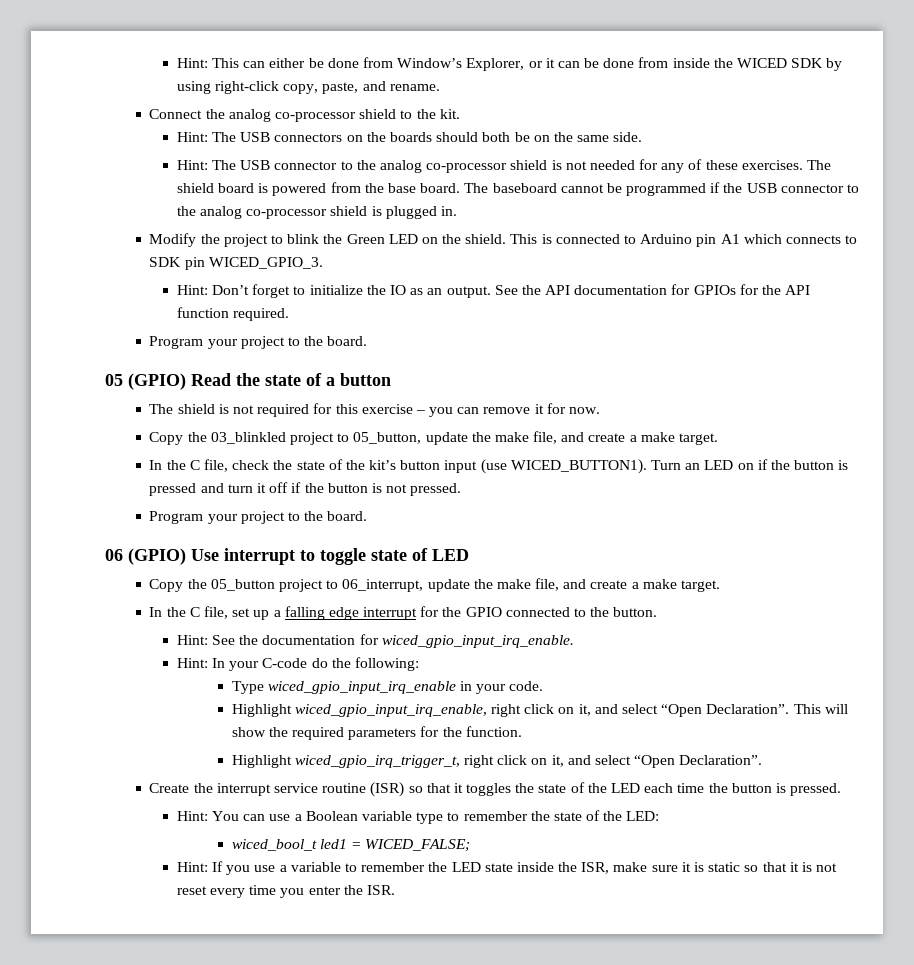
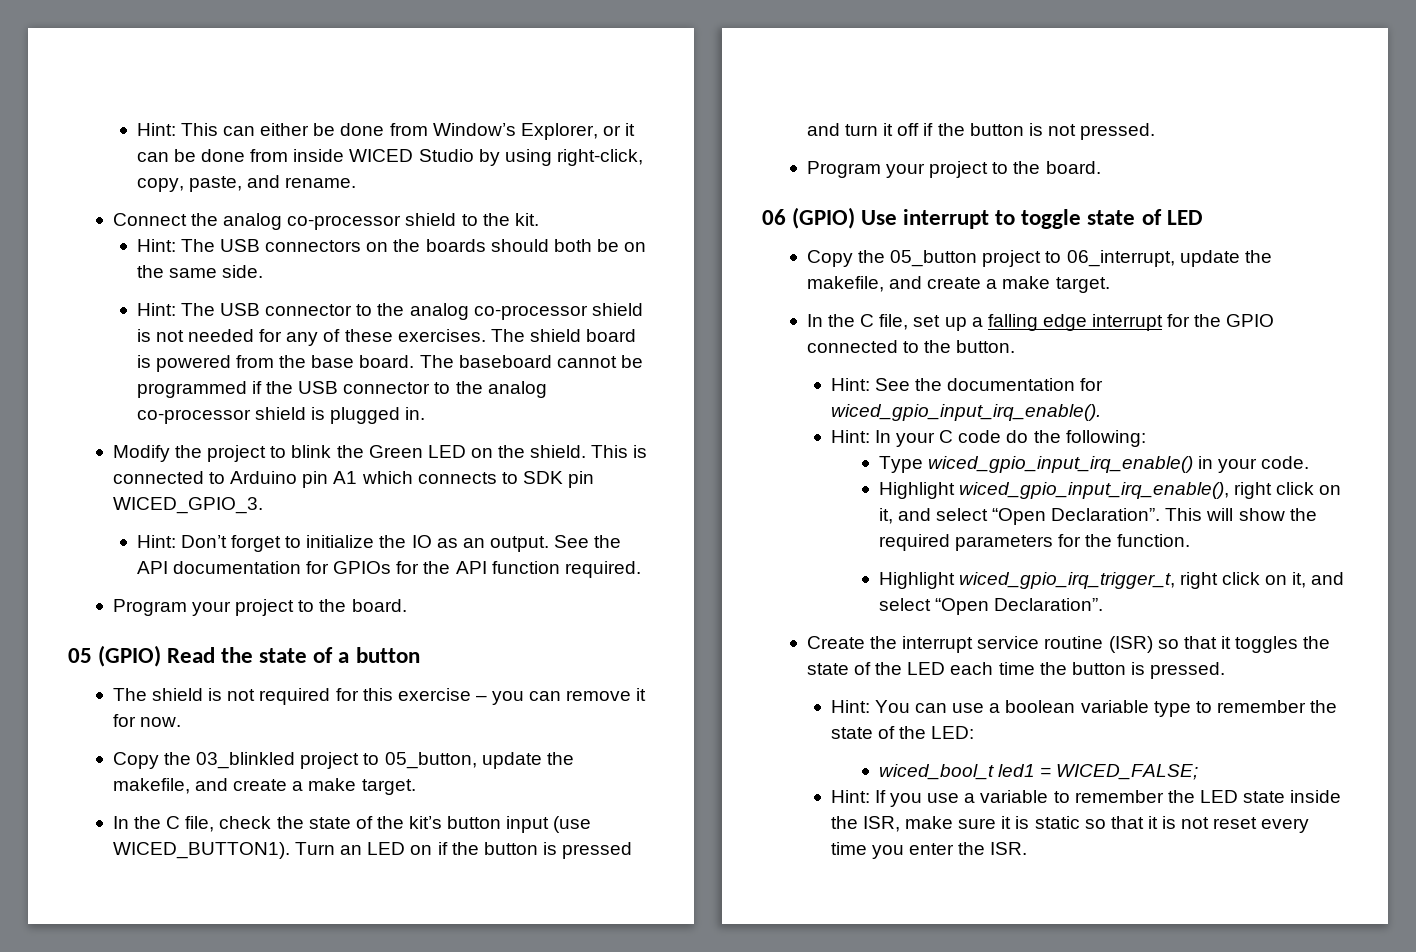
- Hint: This can either be done from Window’s Explorer, or it can be done from inside the WICED SDK by using right-click copy, paste, and rename.
+ Hint: This can either be done from Window’s Explorer, or it can be done from inside WICED Studio by using right-click, copy, paste, and rename.
- Copy the 03_blinkled project to 05_button, update the make file, and create a make target.
+ Copy the 03_blinkled project to 05_button, update the makefile, and create a make target.
- Copy the 05_button project to 06_interrupt, update the make file, and create a make target.
+ Copy the 05_button project to 06_interrupt, update the makefile, and create a make target.
- Hint: See the documentation for wiced_gpio_input_irq_enable.
+ Hint: See the documentation for wiced_gpio_input_irq_enable().
- Hint: In your C-code do the following:
+ Hint: In your C code do the following:
- Type wiced_gpio_input_irq_enable in your code.
+ Type wiced_gpio_input_irq_enable() in your code.
- Highlight wiced_gpio_input_irq_enable, right click on it, and select “Open Declaration”.
+ Highlight wiced_gpio_input_irq_enable(), right click on it, and select “Open Declaration”.
- Hint: You can use a Boolean variable type to remember the state of the LED:
+ Hint: You can use a boolean variable type to remember the state of the LED:

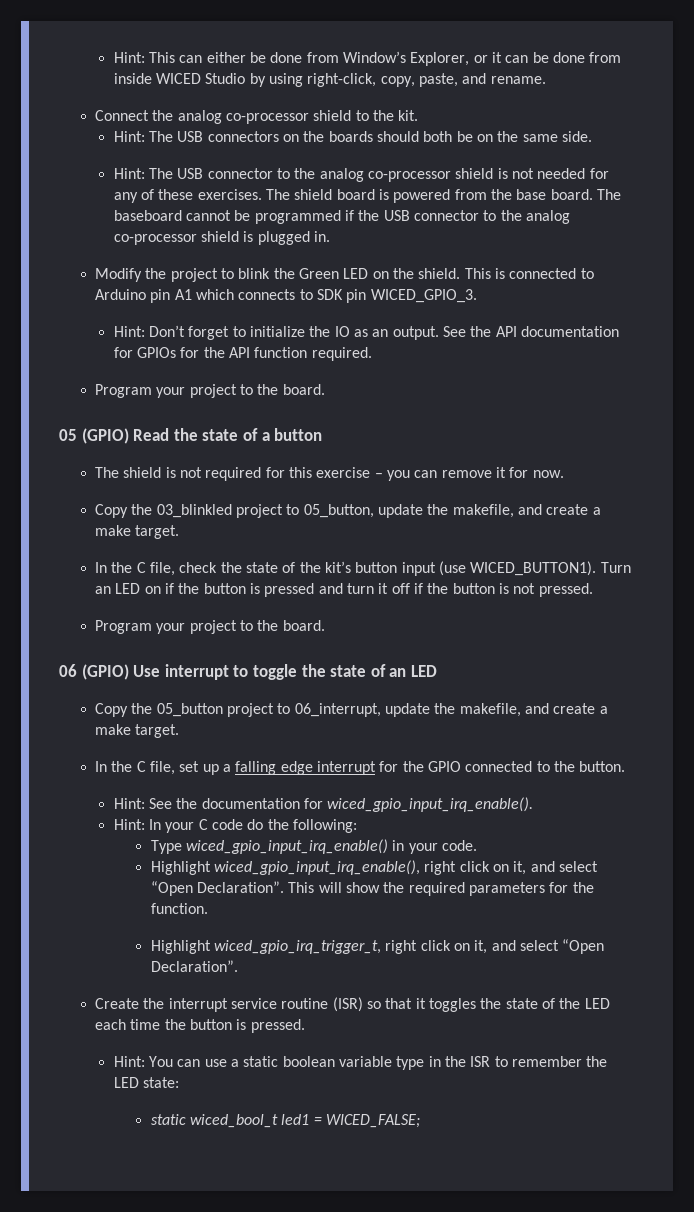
- 06 (GPIO) Use interrupt to toggle state of LED
+ 06 (GPIO) Use interrupt to toggle the state of an LED
- Hint: You can use a boolean variable type to remember the state of the LED:
- wiced_bool_t led1 = WICED_FALSE;
- Hint: If you use a variable to remember the LED state inside the ISR, make sure it is static so that it is not reset every time you enter the ISR.
+ Hint: You can use a static boolean variable type in the ISR to remember the LED state:
+ static wiced_bool_t led1 = WICED_FALSE;

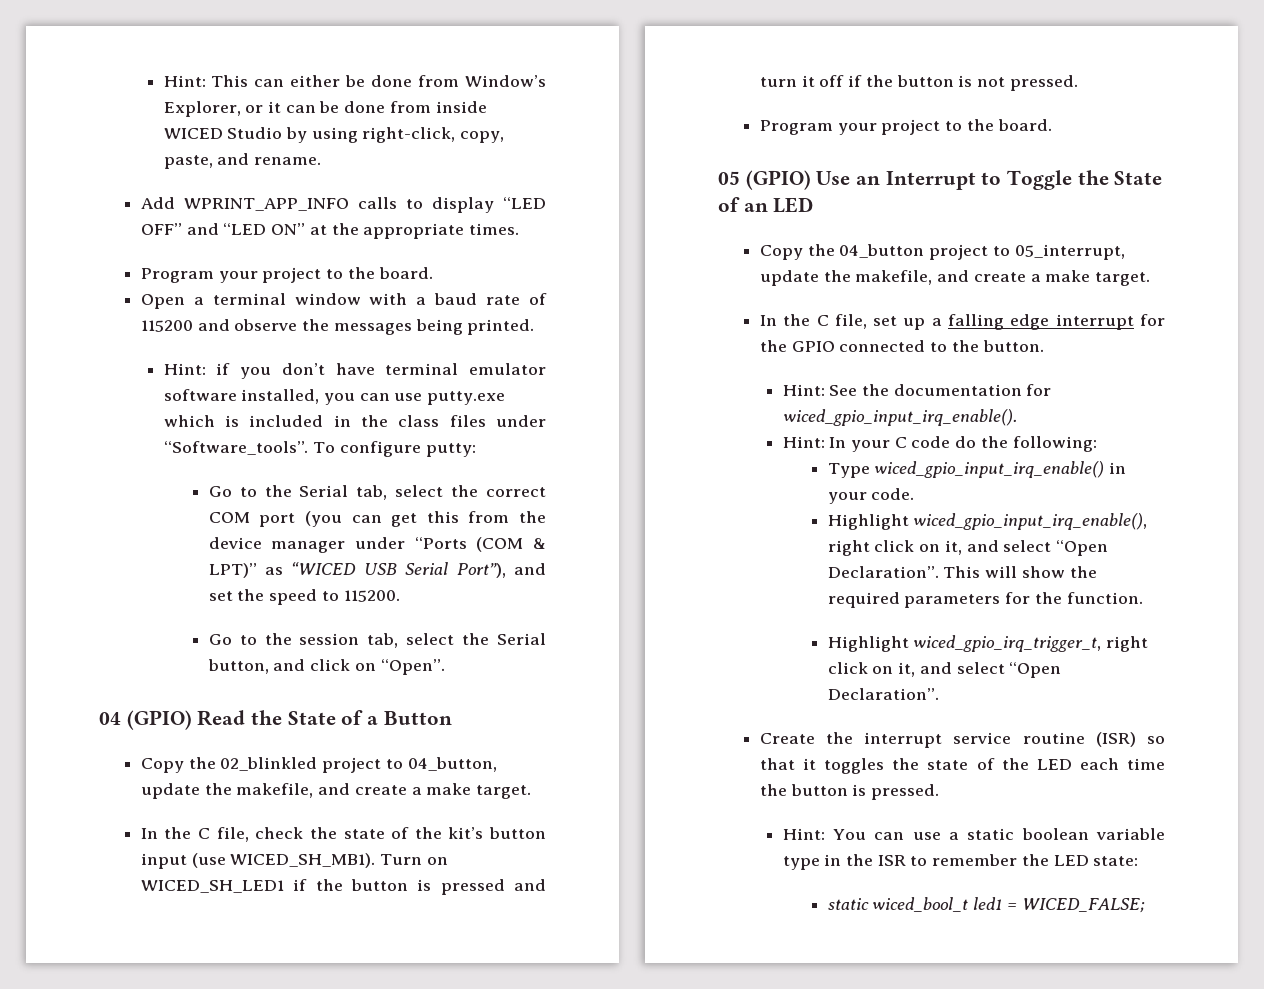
- Connect the analog co-processor shield to the kit.
- Hint: The USB connectors on the boards should both be on the same side.
- Hint: The USB connector to the analog co-processor shield is not needed for any of these exercises. The shield board is powered from the base board. The baseboard cannot be programmed if the USB connector to the analog co-processor shield is plugged in.
- Modify the project to blink the Green LED on the shield. This is connected to Arduino pin A1 which connects to SDK pin WICED_GPIO_3.
- Hint: Don’t forget to initialize the IO as an output. See the API documentation for GPIOs for the API function required.
+ Add WPRINT_APP_INFO calls to display “LED OFF” and “LED ON” at the appropriate times.
  Program your project to the board.
- 05 (GPIO) Read the state of a button
- The shield is not required for this exercise – you can remove it for now.
- Copy the 03_blinkled project to 05_button, update the makefile, and create a make target.
+ Open a terminal window with a baud rate of 115200 and observe the messages being printed.
+ Hint: if you don’t have terminal emulator software installed, you can use putty.exe which is included in the class files under “Software_tools”. To configure putty:
+ Go to the Serial tab, select the correct COM port (you can get this from the device manager under “Ports (COM & LPT)” as “WICED USB Serial Port”), and set the speed to 115200.
+ Go to the session tab, select the Serial button, and click on “Open”.
+ 04 (GPIO) Read the State of a Button
+ Copy the 02_blinkled project to 04_button, update the makefile, and create a make target.
- In the C file, check the state of the kit’s button input (use WICED_BUTTON1). Turn an LED on if the button is pressed and turn it off if the button is not pressed.
+ In the C file, check the state of the kit’s button input (use WICED_SH_MB1). Turn on WICED_SH_LED1 if the button is pressed and turn it off if the button is not pressed.
- 06 (GPIO) Use interrupt to toggle the state of an LED
+ 05 (GPIO) Use an Interrupt to Toggle the State of an LED
- Copy the 05_button project to 06_interrupt, update the makefile, and create a make target.
+ Copy the 04_button project to 05_interrupt, update the makefile, and create a make target.

